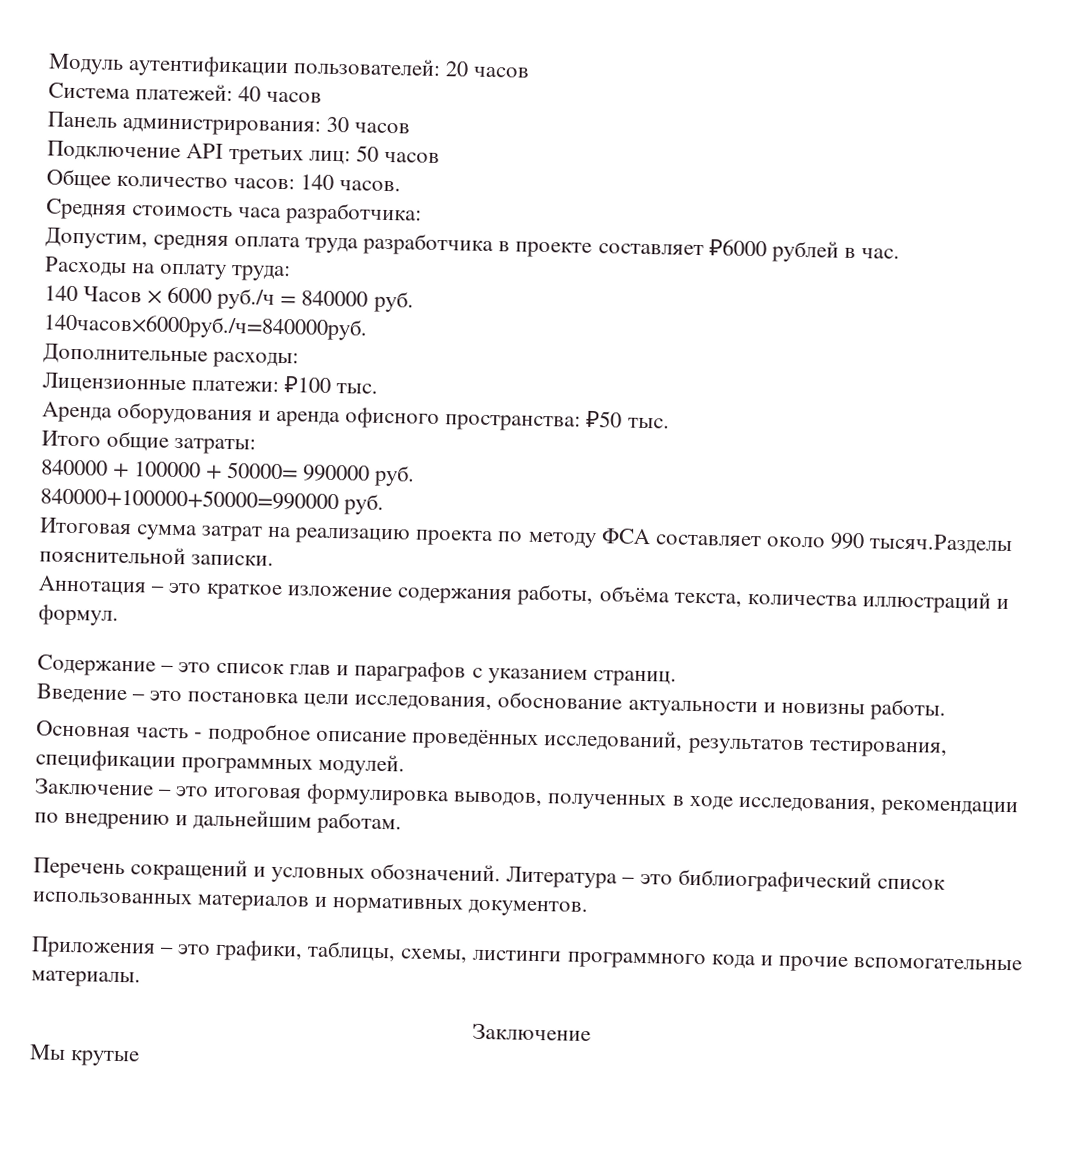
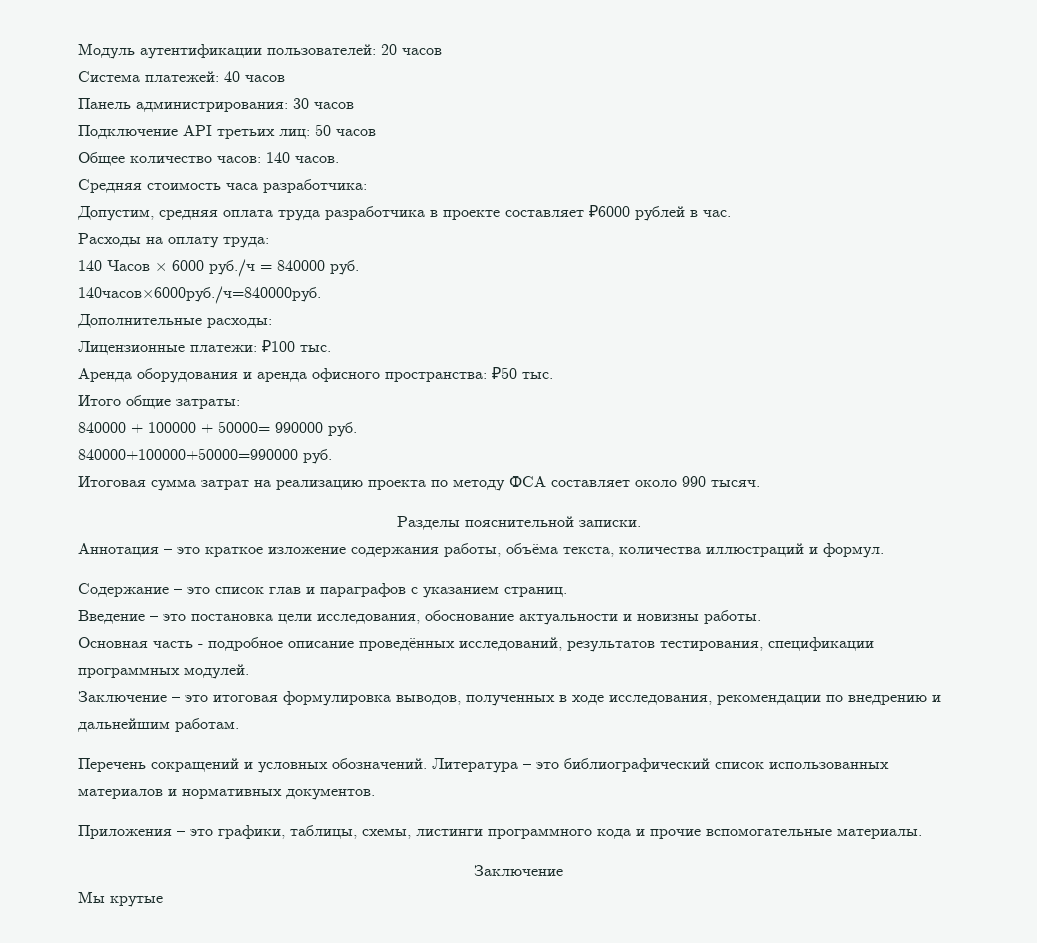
- Итоговая сумма затрат на реализацию проекта по методу ФСА составляет около 990 тысяч.Разделы пояснительной записки.
+ Итоговая сумма затрат на реализацию проекта по методу ФСА составляет около 990 тысяч.
+ Разделы пояснительной записки.

